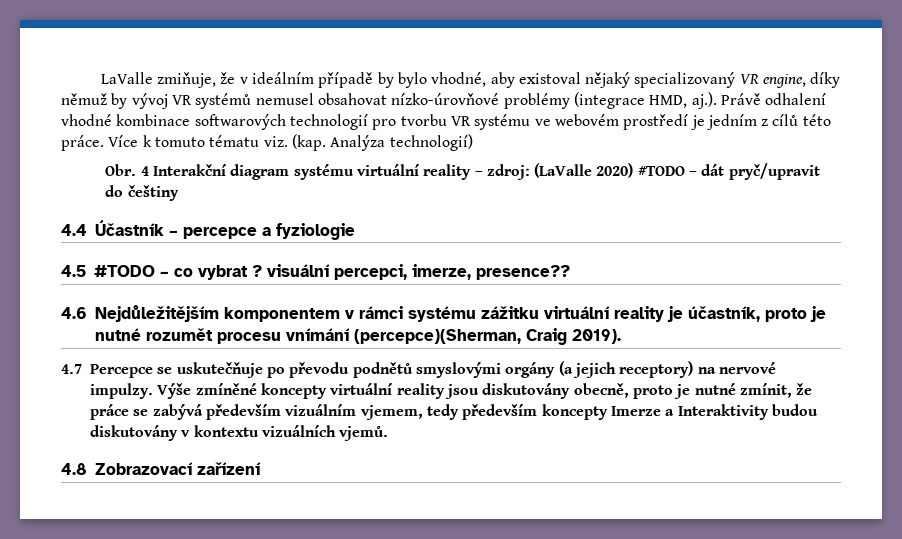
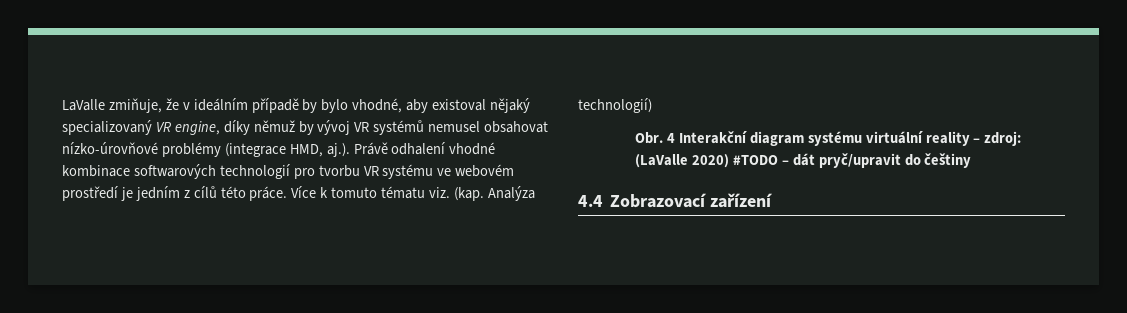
- 4.4 Účastník – percepce a fyziologie
- 4.5 #TODO – co vybrat ? visuální percepci, imerze, presence??
- 4.6 Nejdůležitějším komponentem v rámci systému zážitku virtuální reality je účastník, proto je nutné rozumět procesu vnímání (percepce)(Sherman, Craig 2019).
- 4.7 Percepce se uskutečňuje po převodu podnětů smyslovými orgány (a jejich receptory) na nervové impulzy. Výše zmíněné koncepty virtuální reality jsou diskutovány obecně, proto je nutné zmínit, že práce se zabývá především vizuálním vjemem, tedy především koncepty Imerze a Interaktivity budou diskutovány v kontextu vizuálních vjemů.
- 4.8 Zobrazovací zařízení
+ 4.4 Zobrazovací zařízení

